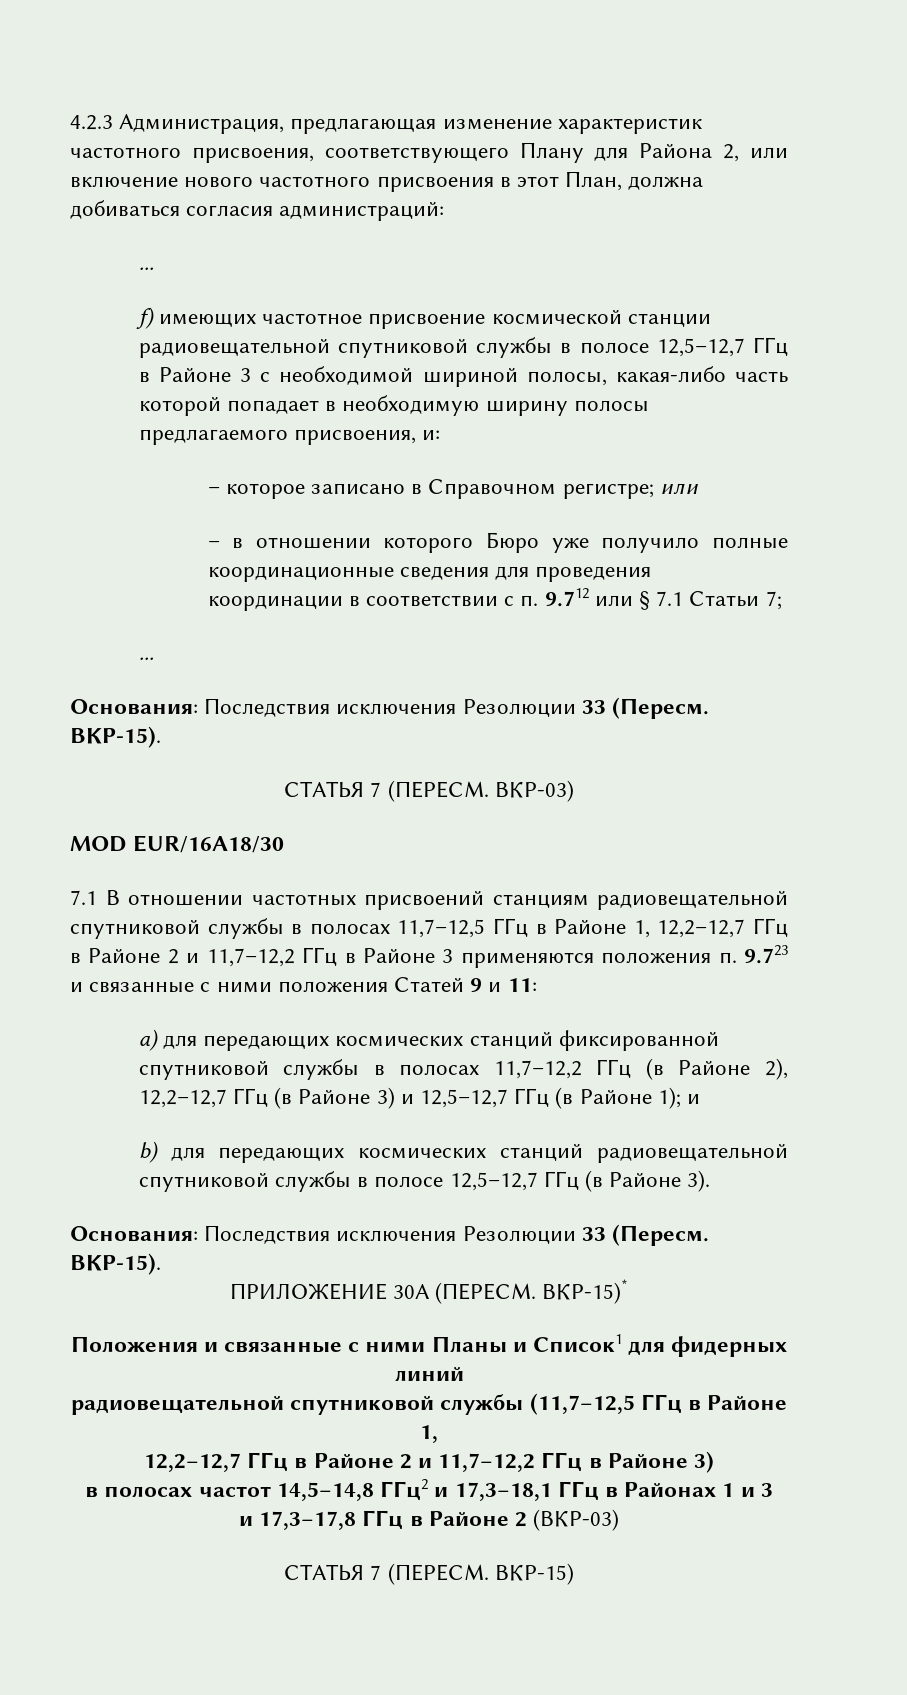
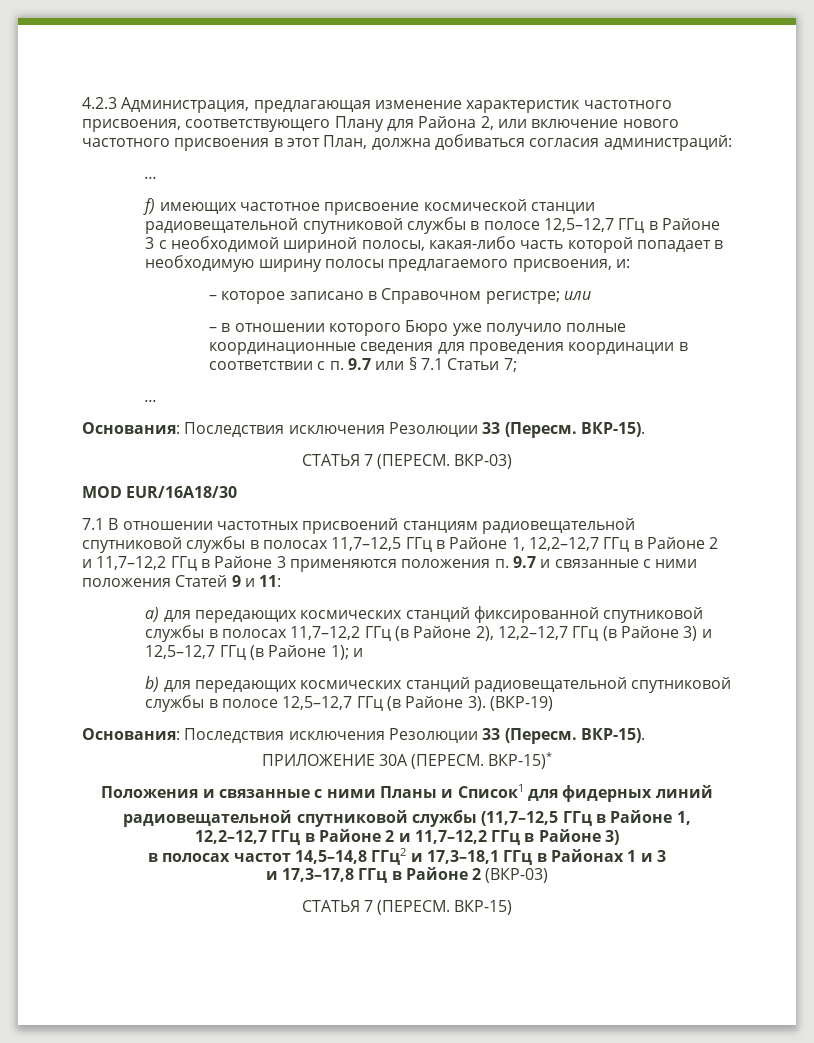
- – в отношении которого Бюро уже получило полные координационные сведения для проведения координации в соответствии с п. 9.712 или § 7.1 Статьи 7;
+ – в отношении которого Бюро уже получило полные координационные сведения для проведения координации в соответствии с п. 9.7 или § 7.1 Статьи 7;
- 7.1 В отношении частотных присвоений станциям радиовещательной спутниковой службы в полосах 11,7–12,5 ГГц в Районе 1, 12,2–12,7 ГГц в Районе 2 и 11,7–12,2 ГГц в Районе 3 применяются положения п. 9.723 и связанные с ними положения Статей 9 и 11:
+ 7.1 В отношении частотных присвоений станциям радиовещательной спутниковой службы в полосах 11,7–12,5 ГГц в Районе 1, 12,2–12,7 ГГц в Районе 2 и 11,7–12,2 ГГц в Районе 3 применяются положения п. 9.7 и связанные с ними положения Статей 9 и 11:
+ (ВКР-19)

